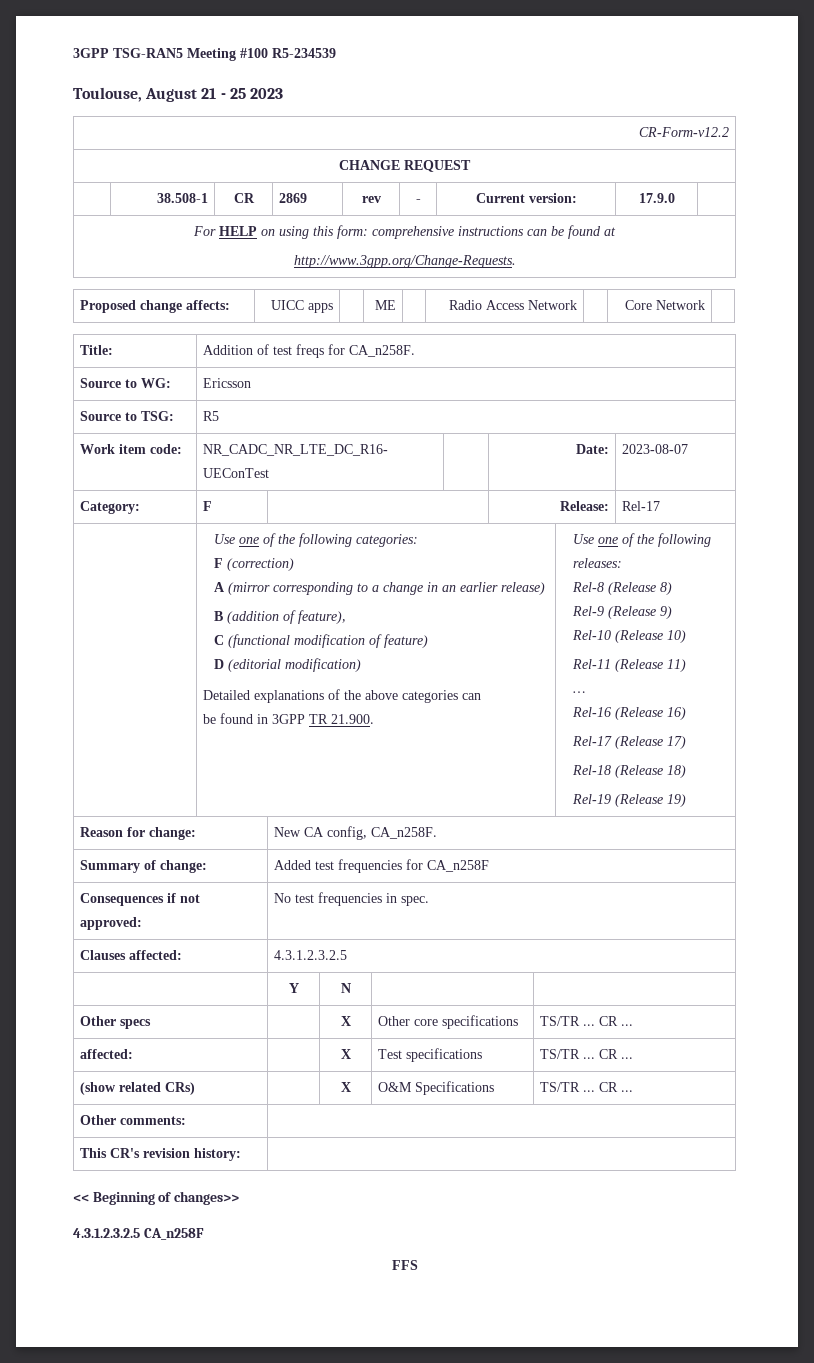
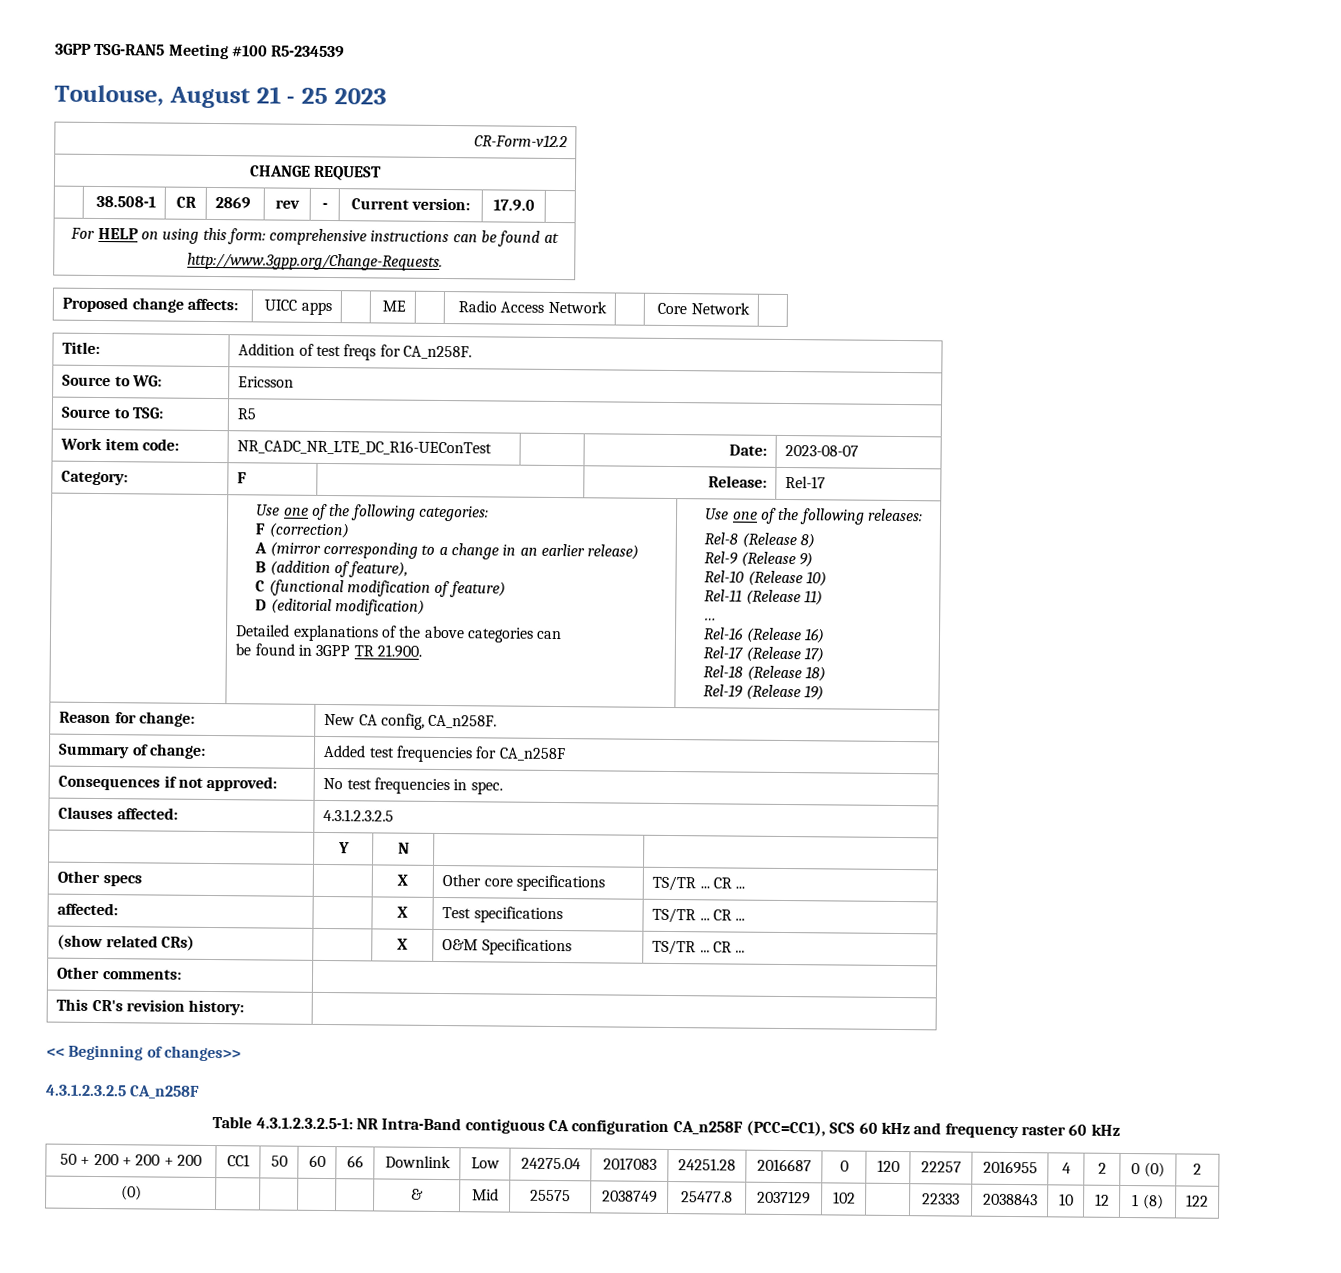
- FFS
+ Table 4.3.1.2.3.2.5-1: NR Intra-Band contiguous CA configuration CA_n258F (PCC=CC1), SCS 60 kHz and frequency raster 60 kHz
+ 50 + 200 + 200 + 200 | CC1 | 50 | 60 | 66 | Downlink | Low | 24275.04 | 2017083 | 24251.28 | 2016687 | 0 | 120 | 22257 | 2016955 | 4 | 2 | 0 (0) | 2
+ (0) | | | | | & | Mid | 25575 | 2038749 | 25477.8 | 2037129 | 102 | | 22333 | 2038843 | 10 | 12 | 1 (8) | 122

